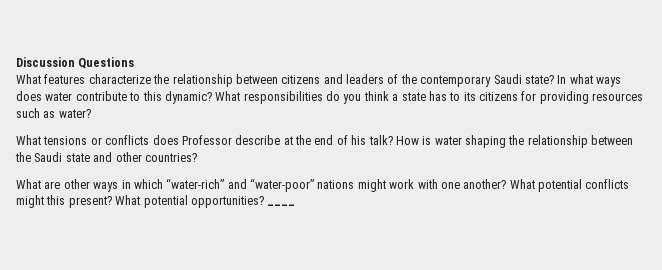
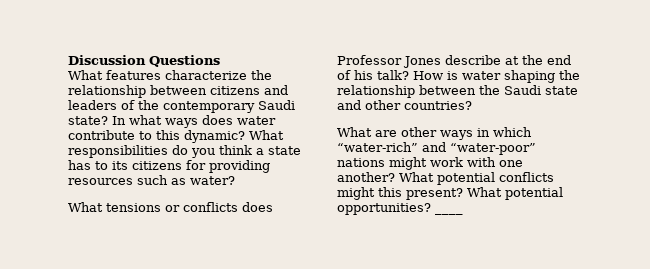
- What tensions or conflicts does Professor describe at the end of his talk?
+ What tensions or conflicts does Professor Jones describe at the end of his talk?

